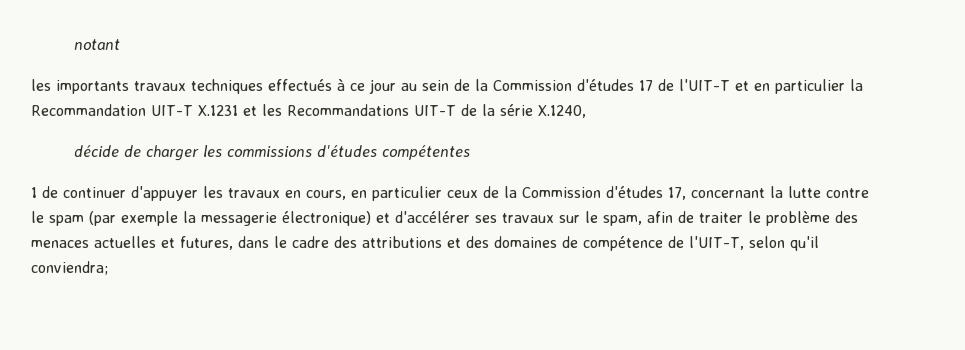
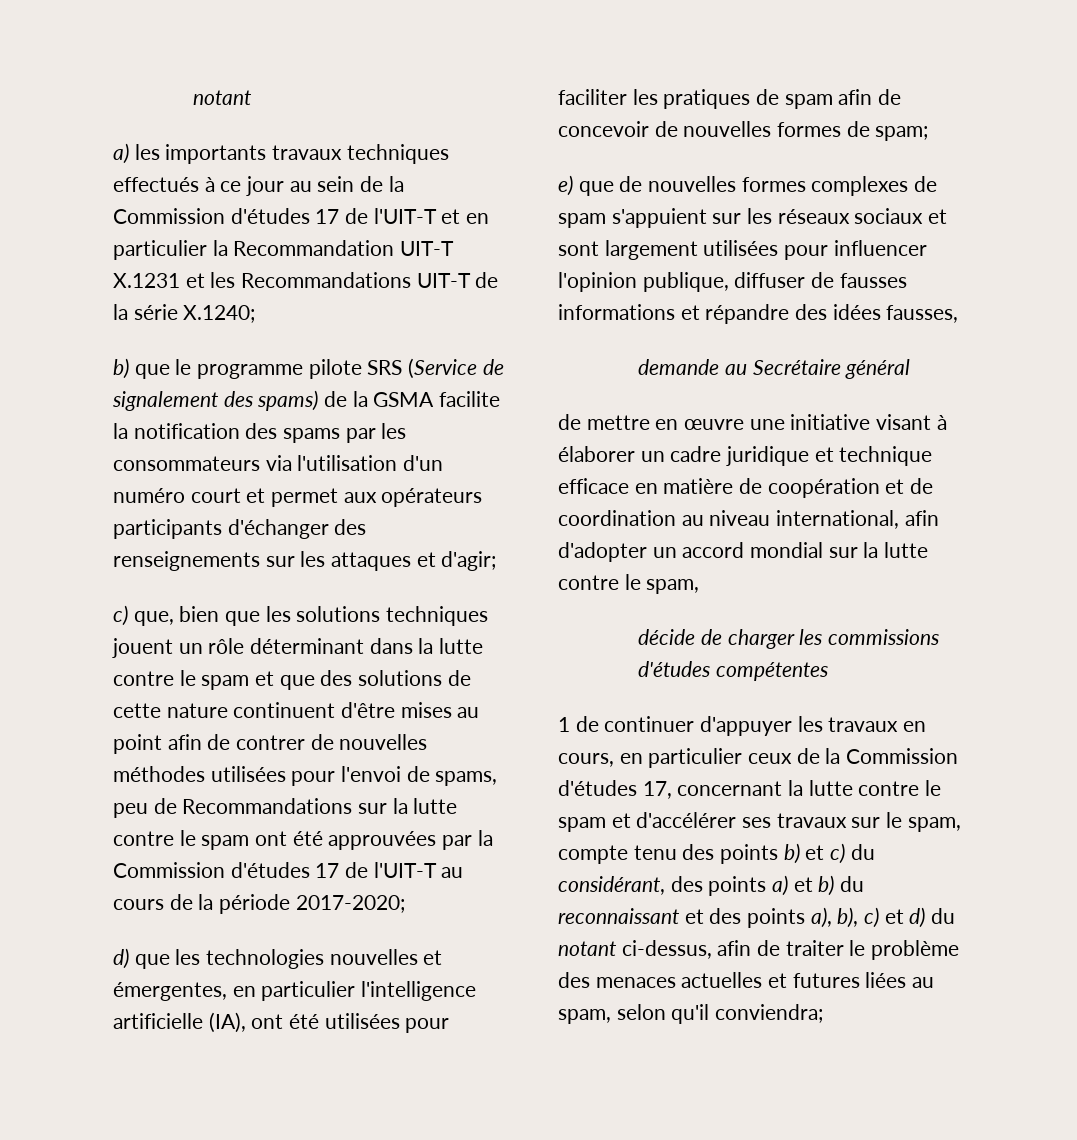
- les importants travaux techniques effectués à ce jour au sein de la Commission d'études 17 de l'UIT-T et en particulier la Recommandation UIT-T X.1231 et les Recommandations UIT-T de la série X.1240,
+ a) les importants travaux techniques effectués à ce jour au sein de la Commission d'études 17 de l'UIT-T et en particulier la Recommandation UIT-T X.1231 et les Recommandations UIT-T de la série X.1240;
+ b) que le programme pilote SRS (Service de signalement des spams) de la GSMA facilite la notification des spams par les consommateurs via l'utilisation d'un numéro court et permet aux opérateurs participants d'échanger des renseignements sur les attaques et d'agir;
+ c) que, bien que les solutions techniques jouent un rôle déterminant dans la lutte contre le spam et que des solutions de cette nature continuent d'être mises au point afin de contrer de nouvelles méthodes utilisées pour l'envoi de spams, peu de Recommandations sur la lutte contre le spam ont été approuvées par la Commission d'études 17 de l'UIT-T au cours de la période 2017-2020;
+ d) que les technologies nouvelles et émergentes, en particulier l'intelligence artificielle (IA), ont été utilisées pour faciliter les pratiques de spam afin de concevoir de nouvelles formes de spam;
+ e) que de nouvelles formes complexes de spam s'appuient sur les réseaux sociaux et sont largement utilisées pour influencer l'opinion publique, diffuser de fausses informations et répandre des idées fausses,
+ demande au Secrétaire général
+ de mettre en œuvre une initiative visant à élaborer un cadre juridique et technique efficace en matière de coopération et de coordination au niveau international, afin d'adopter un accord mondial sur la lutte contre le spam,
- 1 de continuer d'appuyer les travaux en cours, en particulier ceux de la Commission d'études 17, concernant la lutte contre le spam (par exemple la messagerie électronique) et d'accélérer ses travaux sur le spam, afin de traiter le problème des menaces actuelles et futures, dans le cadre des attributions et des domaines de compétence de l'UIT-T, selon qu'il conviendra;
+ 1 de continuer d'appuyer les travaux en cours, en particulier ceux de la Commission d'études 17, concernant la lutte contre le spam et d'accélérer ses travaux sur le spam, compte tenu des points b) et c) du considérant, des points a) et b) du reconnaissant et des points a), b), c) et d) du notant ci-dessus, afin de traiter le problème des menaces actuelles et futures liées au spam, selon qu'il conviendra;

